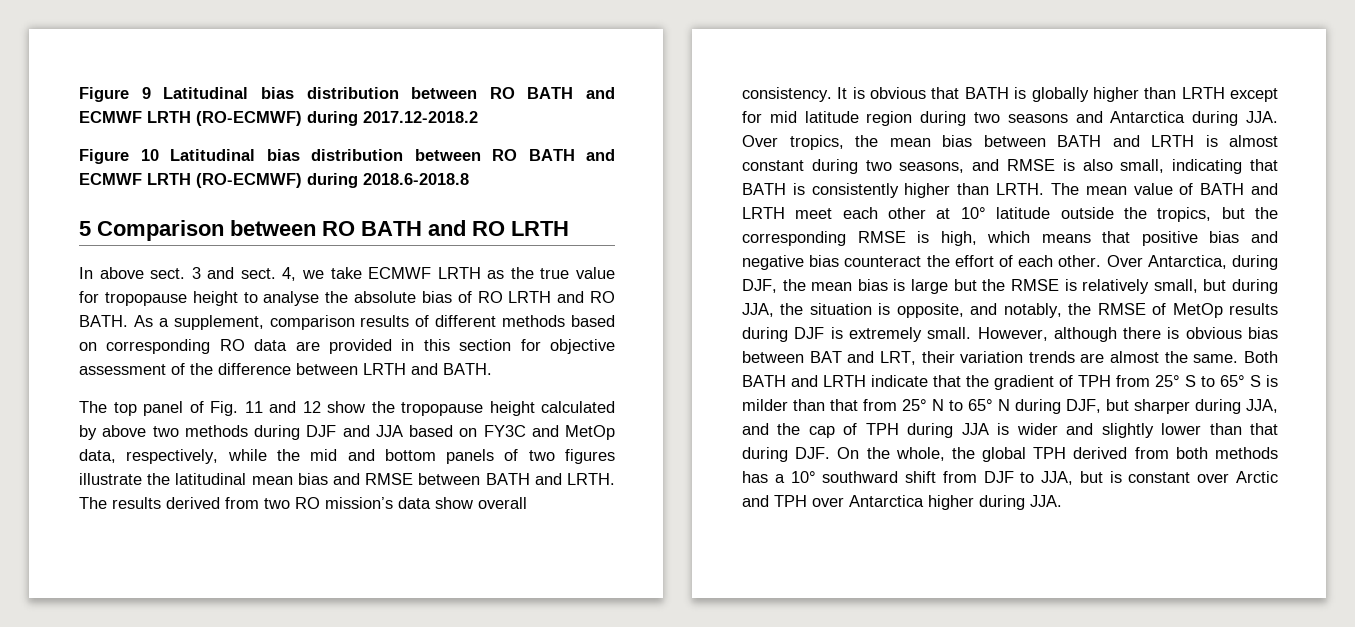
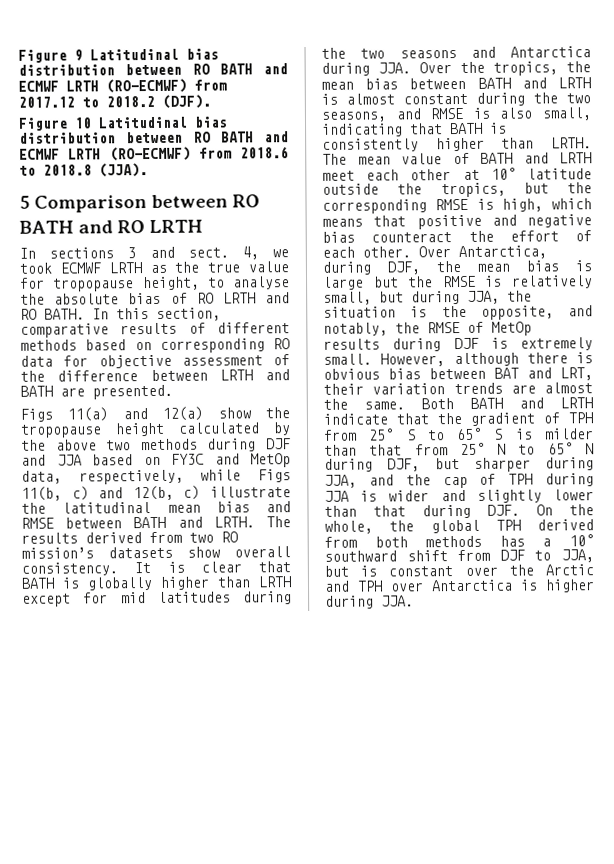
- Figure 9 Latitudinal bias distribution between RO BATH and ECMWF LRTH (RO-ECMWF) during 2017.12-2018.2
+ Figure 9 Latitudinal bias distribution between RO BATH and ECMWF LRTH (RO-ECMWF) from 2017.12 to 2018.2 (DJF).
- Figure 10 Latitudinal bias distribution between RO BATH and ECMWF LRTH (RO-ECMWF) during 2018.6-2018.8
+ Figure 10 Latitudinal bias distribution between RO BATH and ECMWF LRTH (RO-ECMWF) from 2018.6 to 2018.8 (JJA).
- In above sect. 3 and sect. 4, we take ECMWF LRTH as the true value for tropopause height to analyse the absolute bias of RO LRTH and RO BATH.
+ In sections 3 and sect. 4, we took ECMWF LRTH as the true value for tropopause height, to analyse the absolute bias of RO LRTH and RO BATH.
- As a supplement, comparison results of different methods based on corresponding RO data are provided in this section for objective assessment of the difference between LRTH and BATH.
- The top panel of Fig. 11 and 12 show the tropopause height calculated by above two methods during DJF and JJA based on FY3C and MetOp data, respectively, while the mid and bottom panels of two figures illustrate the latitudinal mean bias and RMSE between BATH and LRTH.
+ In this section, comparative results of different methods based on corresponding RO data for objective assessment of the difference between LRTH and BATH are presented.
+ Figs 11(a) and 12(a) show the tropopause height calculated by the above two methods during DJF and JJA based on FY3C and MetOp data, respectively, while Figs 11(b, c) and 12(b, c) illustrate the latitudinal mean bias and RMSE between BATH and LRTH.
- The results derived from two RO mission’s data show overall consistency.
+ The results derived from two RO mission’s datasets show overall consistency.
- It is obvious that BATH is globally higher than LRTH except for mid latitude region during two seasons and Antarctica during JJA. Over tropics, the mean bias between BATH and LRTH is almost constant during two seasons, and RMSE is also small, indicating that BATH is consistently higher than LRTH.
+ It is clear that BATH is globally higher than LRTH except for mid latitudes during the two seasons and Antarctica during JJA. Over the tropics, the mean bias between BATH and LRTH is almost constant during the two seasons, and RMSE is also small, indicating that BATH is consistently higher than LRTH.
- The mean value of BATH and LRTH meet each other at 10° latitude outside the tropics, but the corresponding RMSE is high, which means that positive bias and negative bias counteract the effort of each other.
+ The mean value of BATH and LRTH meet each other at 10° latitude outside the tropics, but the corresponding RMSE is high, which means that positive and negative bias counteract the effort of each other.
- Over Antarctica, during DJF, the mean bias is large but the RMSE is relatively small, but during JJA, the situation is opposite, and notably, the RMSE of MetOp results during DJF is extremely small.
+ Over Antarctica, during DJF, the mean bias is large but the RMSE is relatively small, but during JJA, the situation is the opposite, and notably, the RMSE of MetOp results during DJF is extremely small.
- Both BATH and LRTH indicate that the gradient of TPH from 25° S to 65° S is milder than that from 25° N to 65° N during DJF, but sharper during JJA, and the cap of TPH during JJA is wider and slightly lower than that during DJF. On the whole, the global TPH derived from both methods has a 10° southward shift from DJF to JJA, but is constant over Arctic and TPH over Antarctica higher during JJA.
+ Both BATH and LRTH indicate that the gradient of TPH from 25° S to 65° S is milder than that from 25° N to 65° N during DJF, but sharper during JJA, and the cap of TPH during JJA is wider and slightly lower than that during DJF. On the whole, the global TPH derived from both methods has a 10° southward shift from DJF to JJA, but is constant over the Arctic and TPH over Antarctica is higher during JJA.

